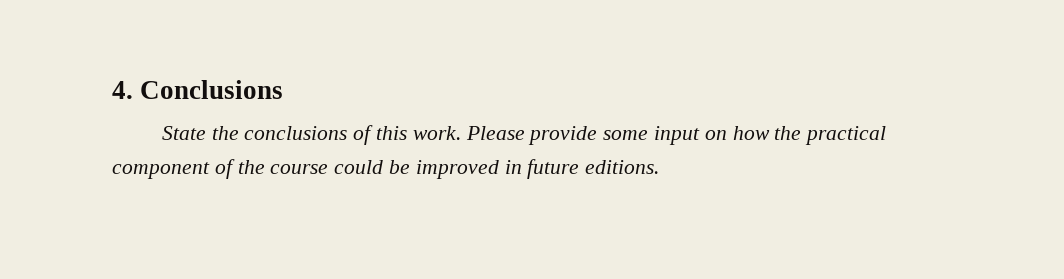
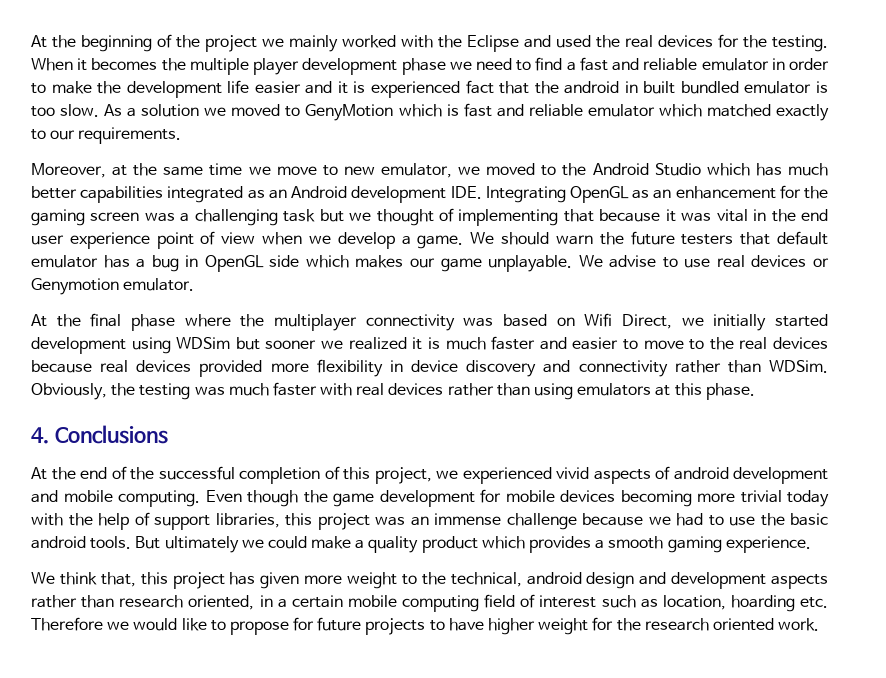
+ At the beginning of the project we mainly worked with the Eclipse and used the real devices for the testing. When it becomes the multiple player development phase we need to find a fast and reliable emulator in order to make the development life easier and it is experienced fact that the android in built bundled emulator is too slow. As a solution we moved to GenyMotion which is fast and reliable emulator which matched exactly to our requirements.
+ Moreover, at the same time we move to new emulator, we moved to the Android Studio which has much better capabilities integrated as an Android development IDE. Integrating OpenGL as an enhancement for the gaming screen was a challenging task but we thought of implementing that because it was vital in the end user experience point of view when we develop a game. We should warn the future testers that default emulator has a bug in OpenGL side which makes our game unplayable. We advise to use real devices or Genymotion emulator.
+ At the final phase where the multiplayer connectivity was based on Wifi Direct, we initially started development using WDSim but sooner we realized it is much faster and easier to move to the real devices because real devices provided more flexibility in device discovery and connectivity rather than WDSim. Obviously, the testing was much faster with real devices rather than using emulators at this phase.
  4. Conclusions
- State the conclusions of this work. Please provide some input on how the practical component of the course could be improved in future editions.
+ At the end of the successful completion of this project, we experienced vivid aspects of android development and mobile computing. Even though the game development for mobile devices becoming more trivial today with the help of support libraries, this project was an immense challenge because we had to use the basic android tools. But ultimately we could make a quality product which provides a smooth gaming experience.
+ We think that, this project has given more weight to the technical, android design and development aspects rather than research oriented, in a certain mobile computing field of interest such as location, hoarding etc. Therefore we would like to propose for future projects to have higher weight for the research oriented work.

